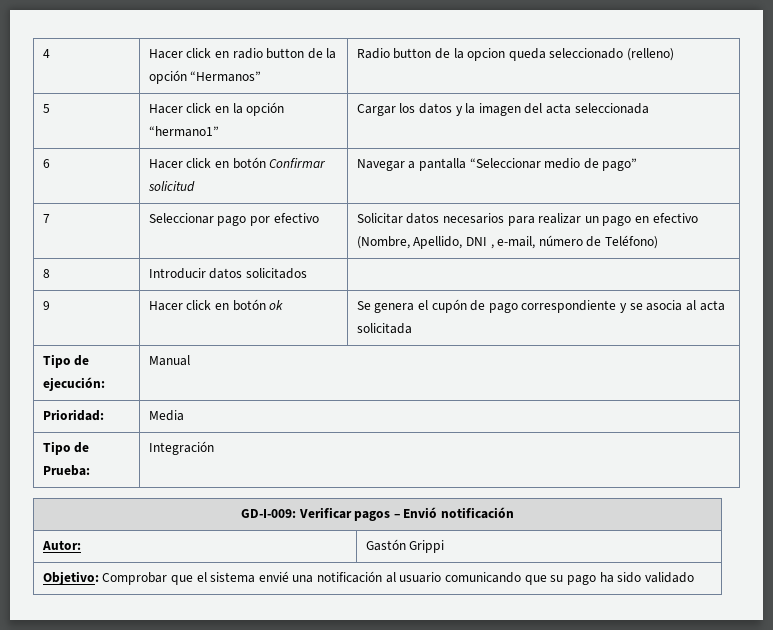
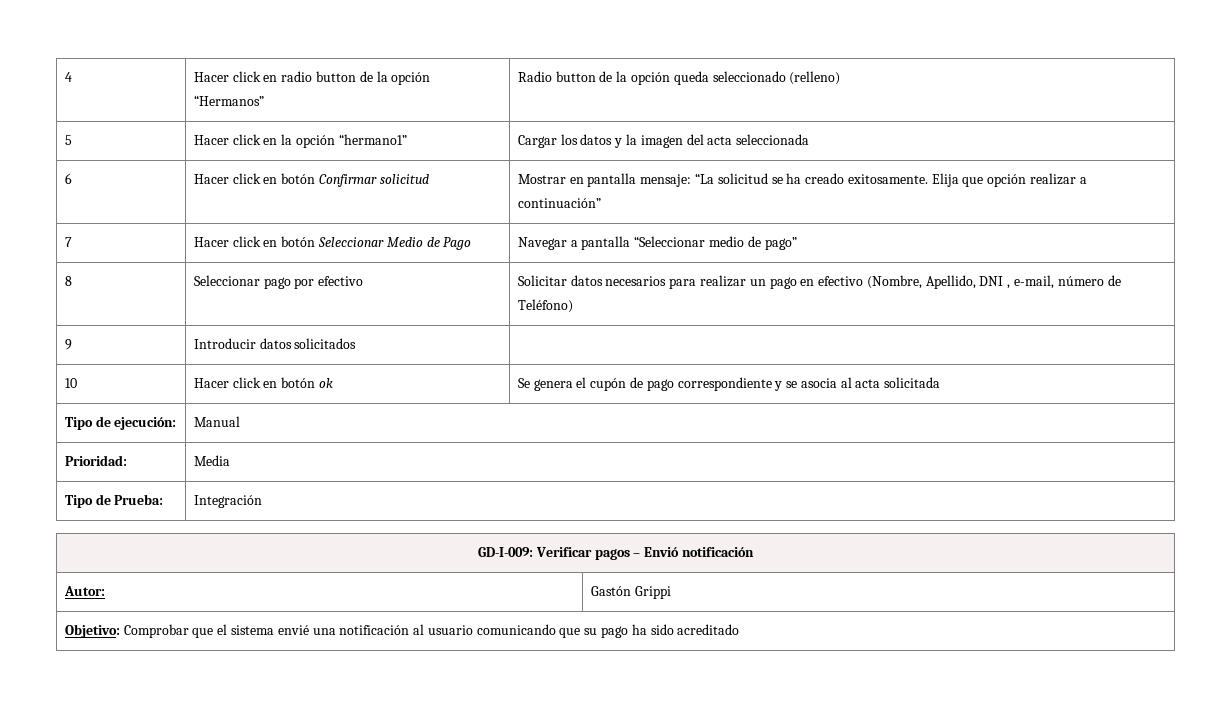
- 4 | Hacer click en radio button de la opción “Hermanos” | Radio button de la opcion queda seleccionado (relleno)
+ 4 | Hacer click en radio button de la opción “Hermanos” | Radio button de la opción queda seleccionado (relleno)
- 6 | Hacer click en botón Confirmar solicitud | Navegar a pantalla “Seleccionar medio de pago”
+ 6 | Hacer click en botón Confirmar solicitud | Mostrar en pantalla mensaje: “La solicitud se ha creado exitosamente. Elija que opción realizar a continuación”
+ 7 | Hacer click en botón Seleccionar Medio de Pago | Navegar a pantalla “Seleccionar medio de pago”
- 7 | Seleccionar pago por efectivo | Solicitar datos necesarios para realizar un pago en efectivo (Nombre, Apellido, DNI , e-mail, número de Teléfono)
+ 8 | Seleccionar pago por efectivo | Solicitar datos necesarios para realizar un pago en efectivo (Nombre, Apellido, DNI , e-mail, número de Teléfono)
- 8 | Introducir datos solicitados |
+ 9 | Introducir datos solicitados |
- 9 | Hacer click en botón ok | Se genera el cupón de pago correspondiente y se asocia al acta solicitada
+ 10 | Hacer click en botón ok | Se genera el cupón de pago correspondiente y se asocia al acta solicitada
- Objetivo: Comprobar que el sistema envié una notificación al usuario comunicando que su pago ha sido validado
+ Objetivo: Comprobar que el sistema envié una notificación al usuario comunicando que su pago ha sido acreditado

